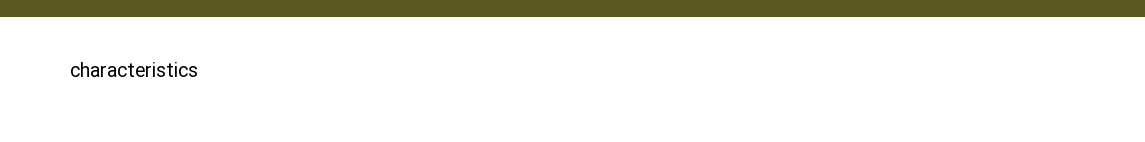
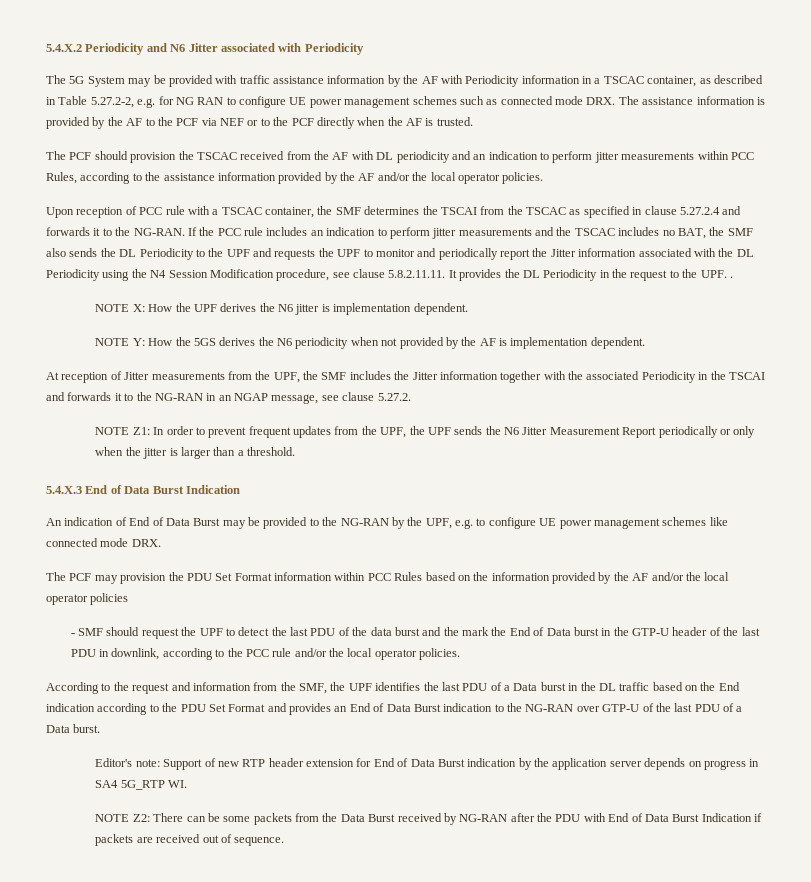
- characteristics
+ 5.4.X.2 Periodicity and N6 Jitter associated with Periodicity
+ The 5G System may be provided with traffic assistance information by the AF with Periodicity information in a TSCAC container, as described in Table 5.27.2-2, e.g. for NG RAN to configure UE power management schemes such as connected mode DRX. The assistance information is provided by the AF to the PCF via NEF or to the PCF directly when the AF is trusted.
+ The PCF should provision the TSCAC received from the AF with DL periodicity and an indication to perform jitter measurements within PCC Rules, according to the assistance information provided by the AF and/or the local operator policies.
+ Upon reception of PCC rule with a TSCAC container, the SMF determines the TSCAI from the TSCAC as specified in clause 5.27.2.4 and forwards it to the NG-RAN. If the PCC rule includes an indication to perform jitter measurements and the TSCAC includes no BAT, the SMF also sends the DL Periodicity to the UPF and requests the UPF to monitor and periodically report the Jitter information associated with the DL Periodicity using the N4 Session Modification procedure, see clause 5.8.2.11.11. It provides the DL Periodicity in the request to the UPF. .
+ NOTE X: How the UPF derives the N6 jitter is implementation dependent.
+ NOTE Y: How the 5GS derives the N6 periodicity when not provided by the AF is implementation dependent.
+ At reception of Jitter measurements from the UPF, the SMF includes the Jitter information together with the associated Periodicity in the TSCAI and forwards it to the NG-RAN in an NGAP message, see clause 5.27.2.
+ NOTE Z1: In order to prevent frequent updates from the UPF, the UPF sends the N6 Jitter Measurement Report periodically or only when the jitter is larger than a threshold.
+ 5.4.X.3 End of Data Burst Indication
+ An indication of End of Data Burst may be provided to the NG-RAN by the UPF, e.g. to configure UE power management schemes like connected mode DRX.
+ The PCF may provision the PDU Set Format information within PCC Rules based on the information provided by the AF and/or the local operator policies
+ - SMF should request the UPF to detect the last PDU of the data burst and the mark the End of Data burst in the GTP-U header of the last PDU in downlink, according to the PCC rule and/or the local operator policies.
+ According to the request and information from the SMF, the UPF identifies the last PDU of a Data burst in the DL traffic based on the End indication according to the PDU Set Format and provides an End of Data Burst indication to the NG-RAN over GTP-U of the last PDU of a Data burst.
+ Editor's note: Support of new RTP header extension for End of Data Burst indication by the application server depends on progress in SA4 5G_RTP WI.
+ NOTE Z2: There can be some packets from the Data Burst received by NG-RAN after the PDU with End of Data Burst Indication if packets are received out of sequence.

